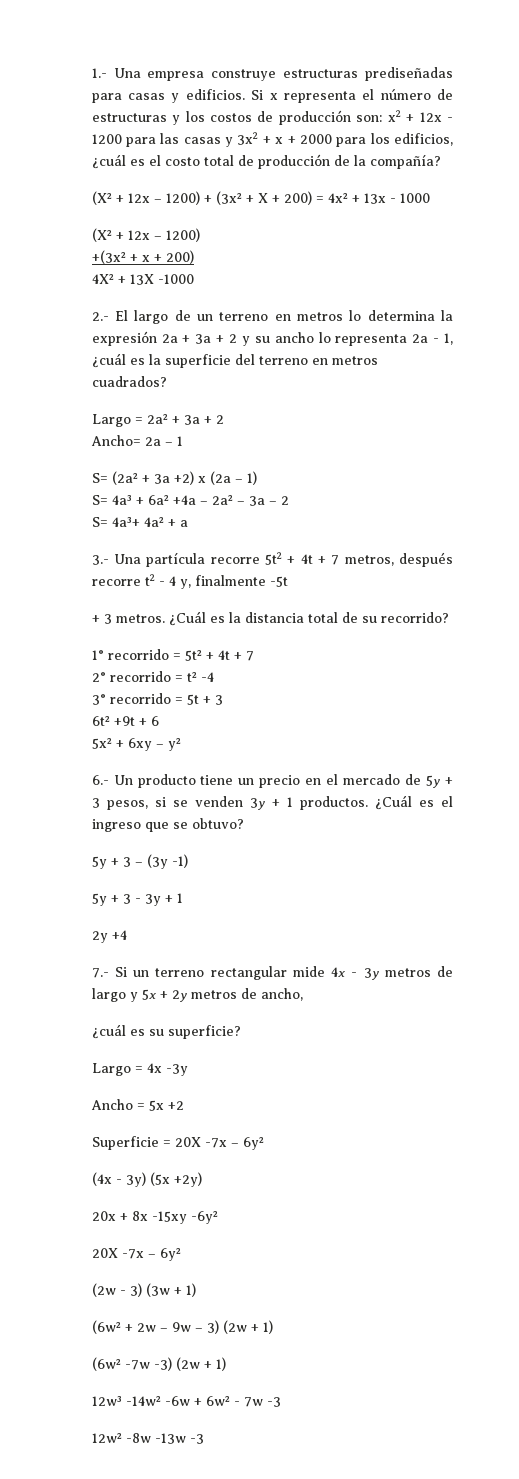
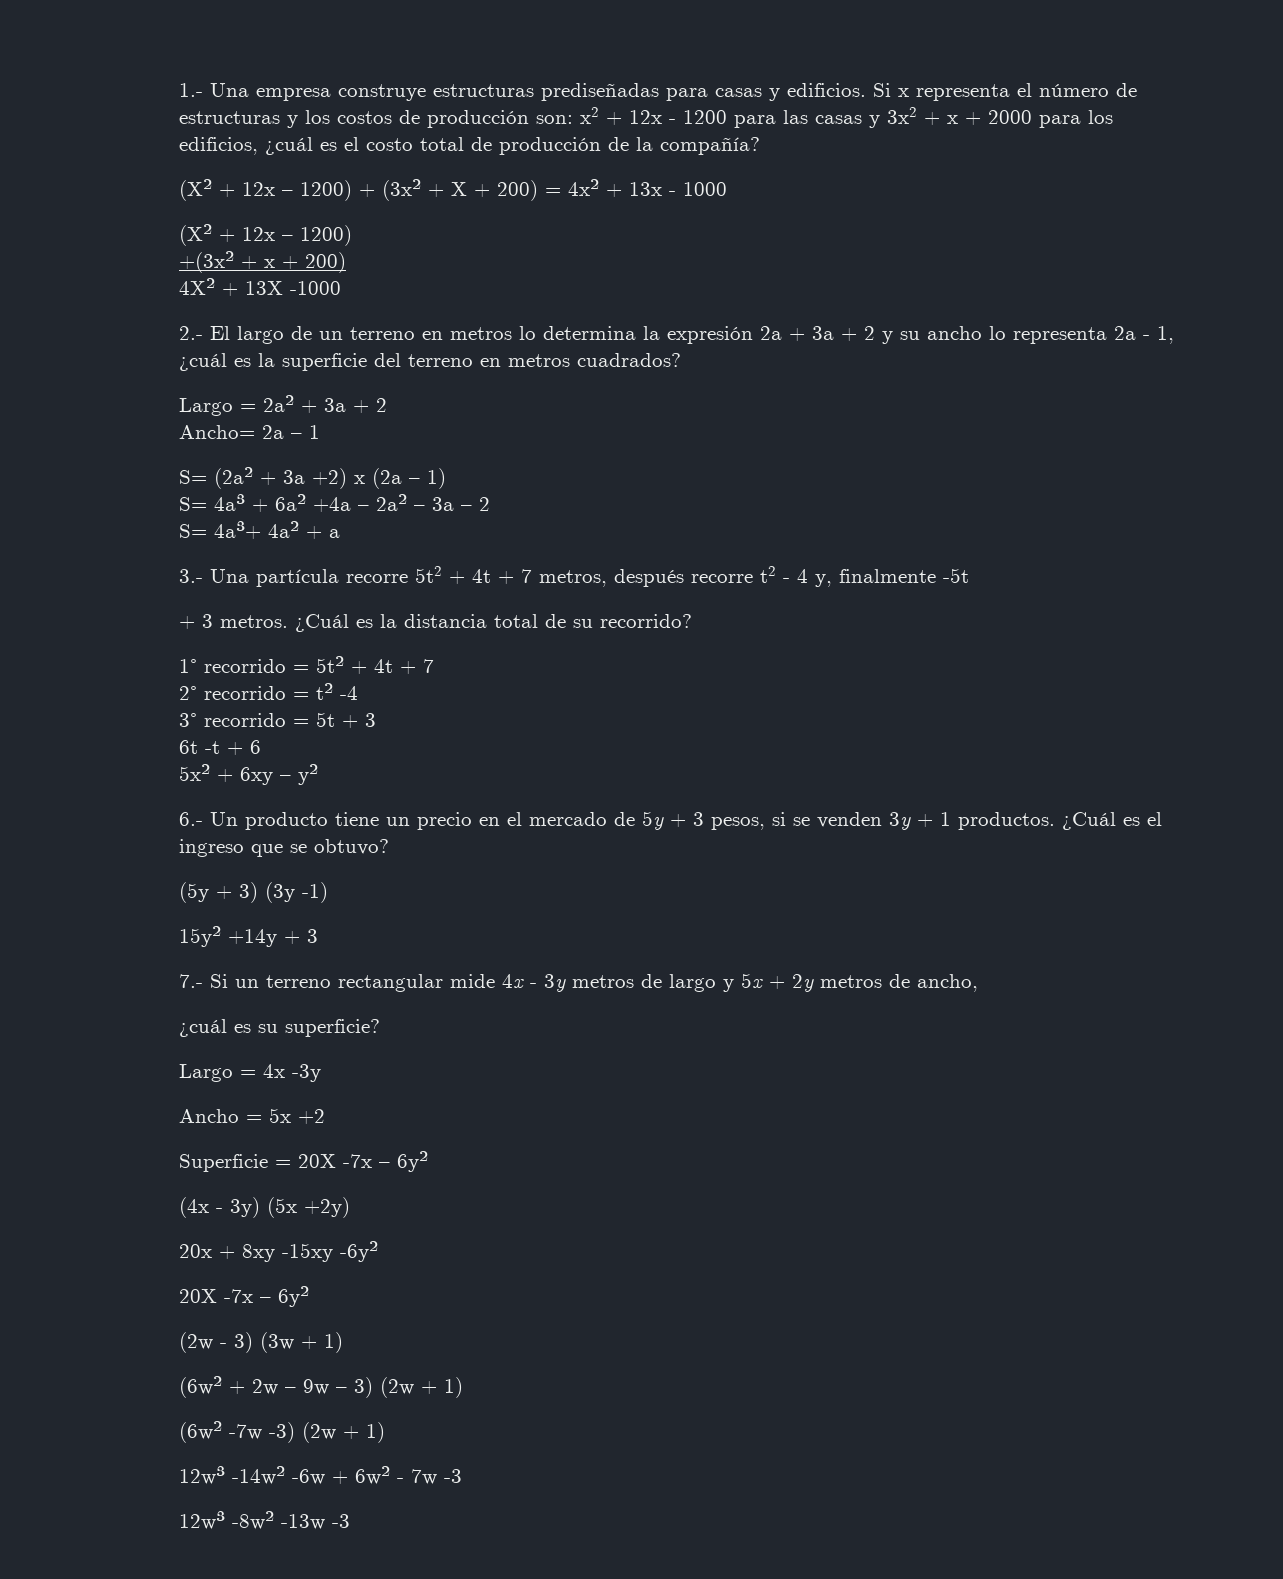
- 6t² +9t + 6
+ 6t -t + 6
- 5y + 3 – (3y -1)
+ (5y + 3) (3y -1)
- 5y + 3 - 3y + 1
- 2y +4
+ 15y² +14y + 3
- 20x + 8x -15xy -6y²
+ 20x + 8xy -15xy -6y²
- 12w² -8w -13w -3
+ 12w³ -8w² -13w -3

